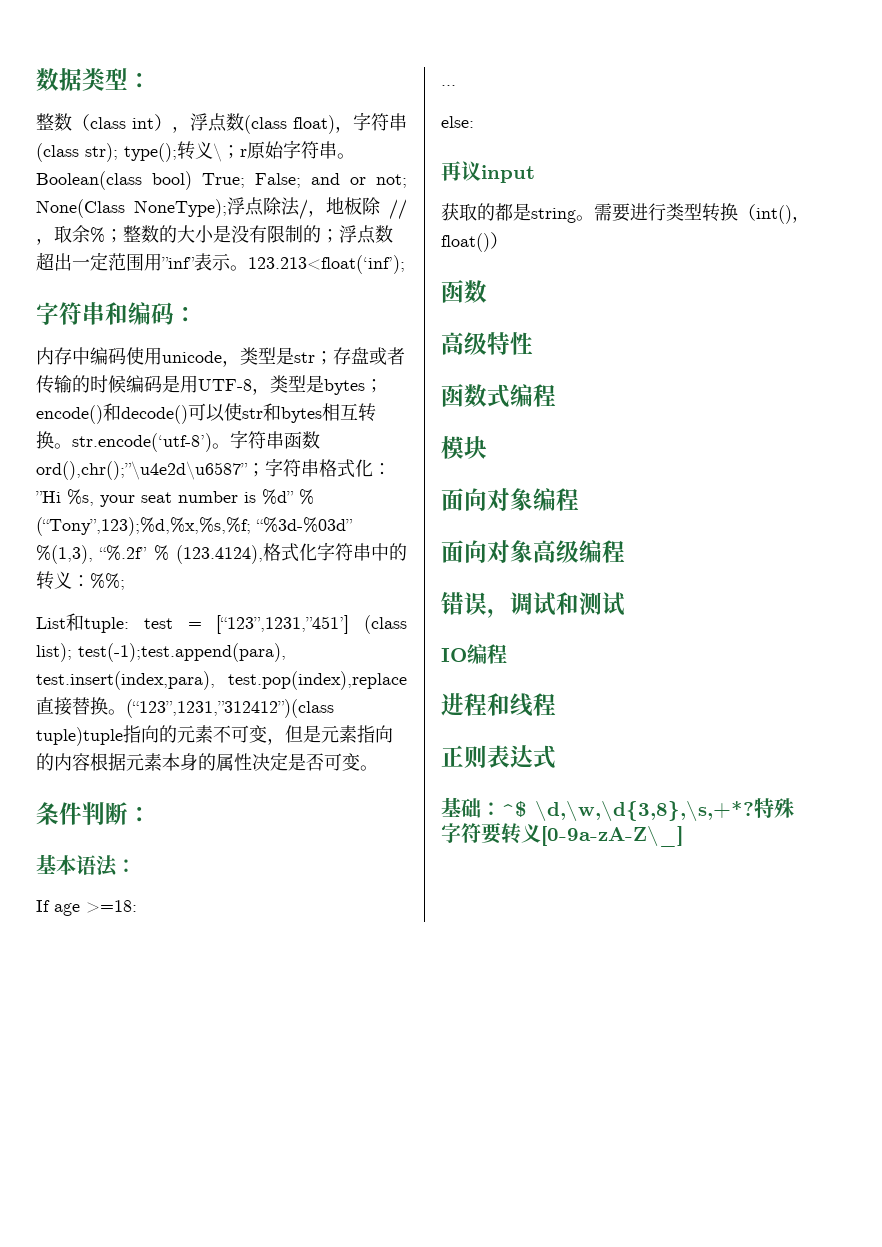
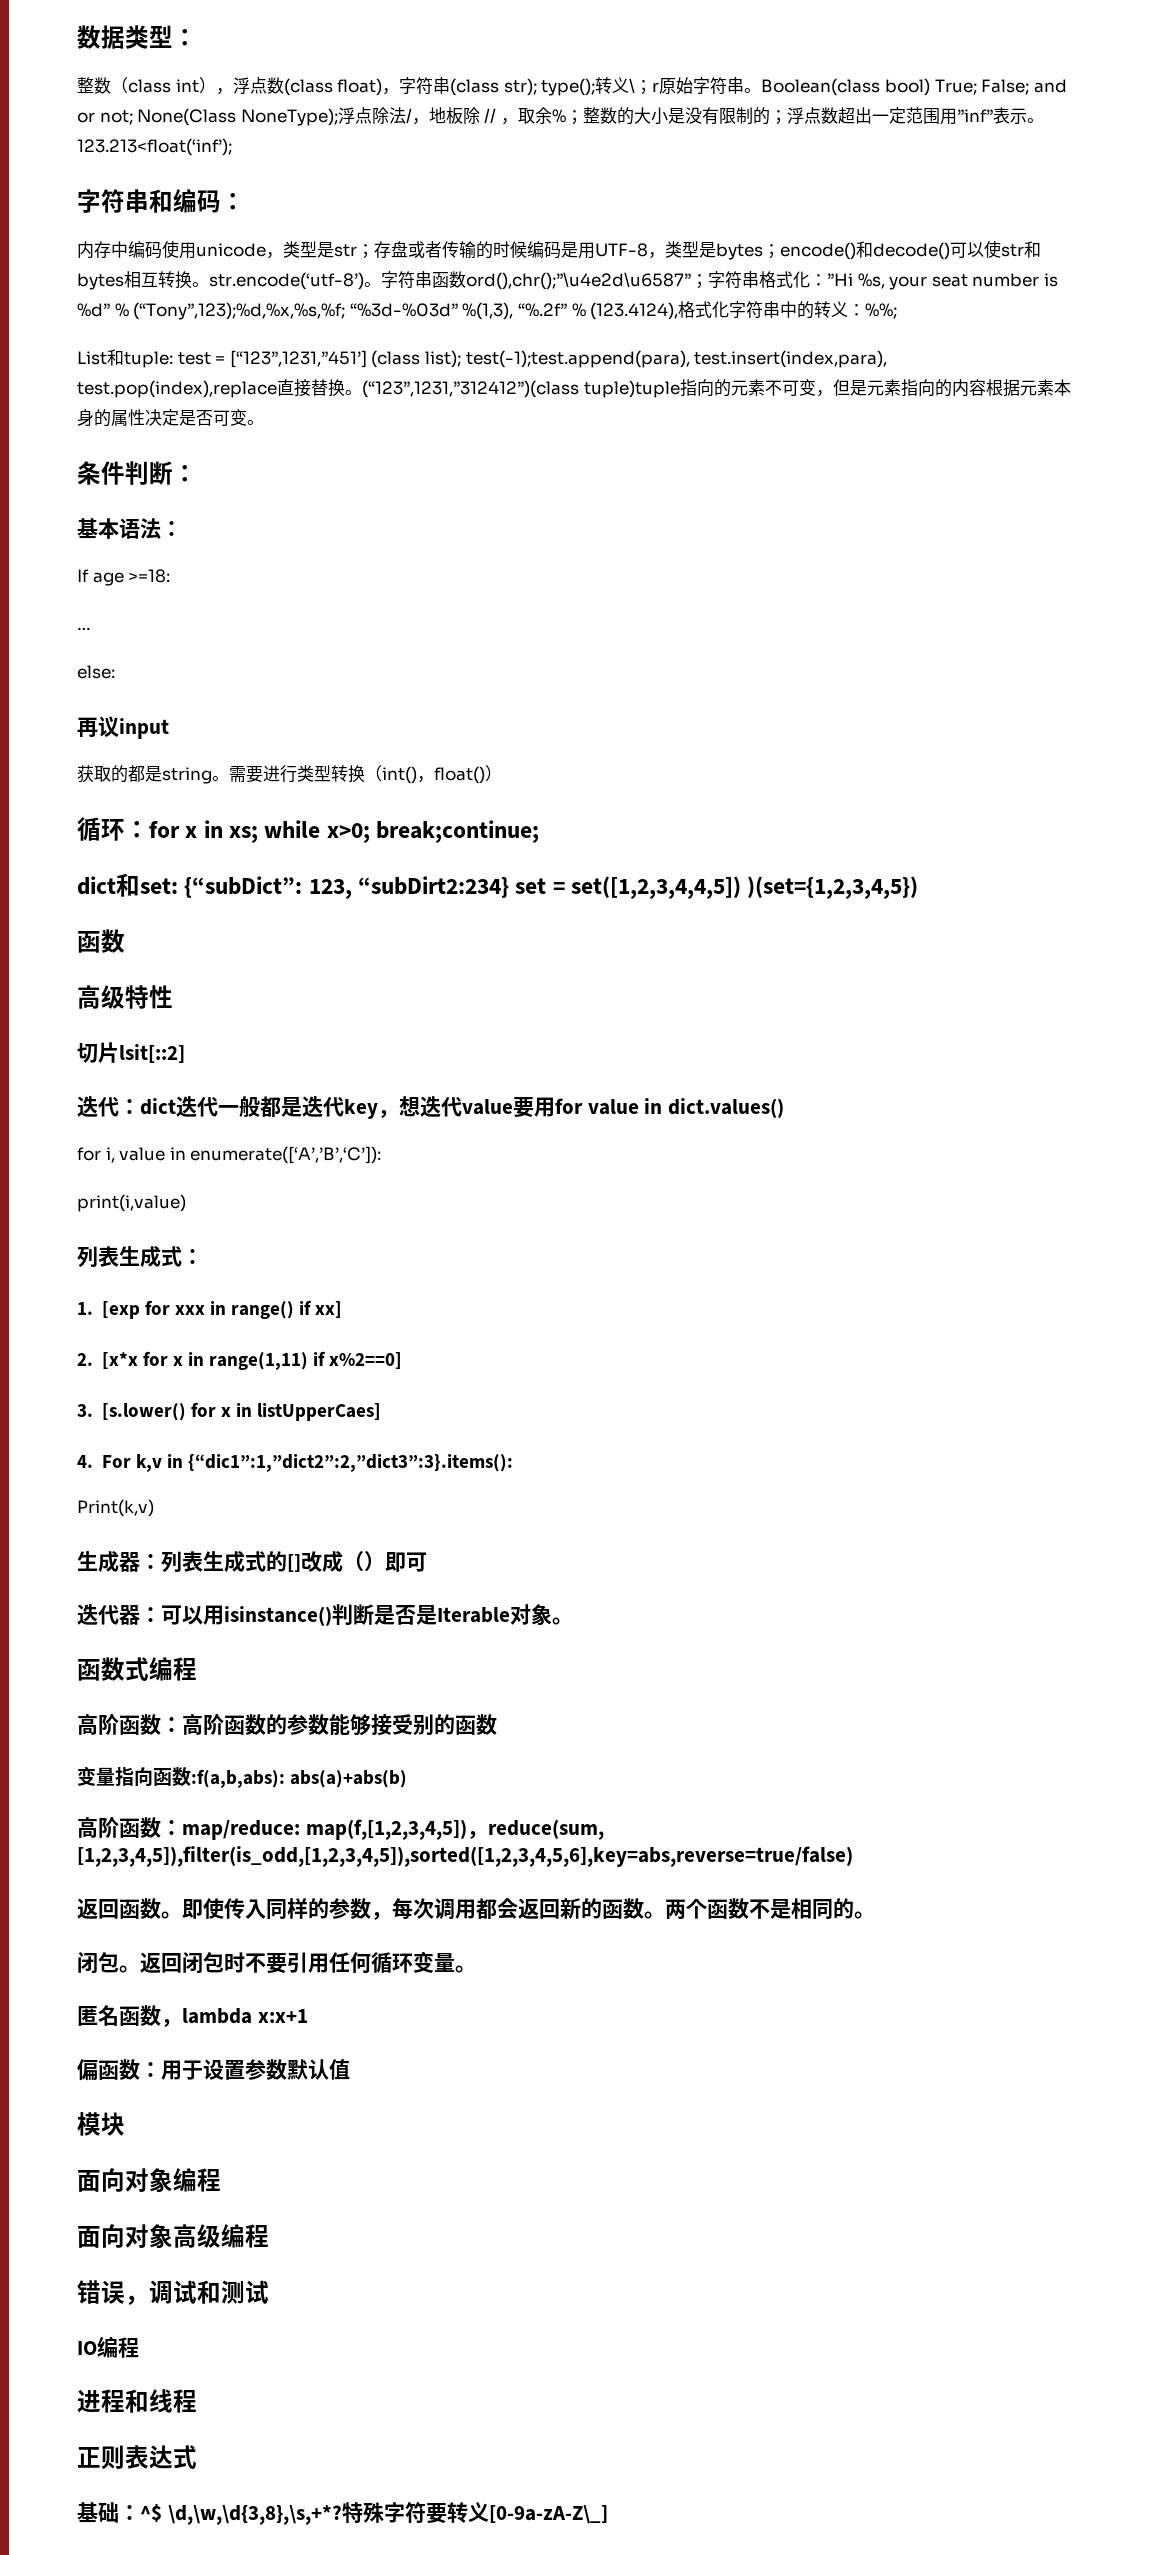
  需要进行类型转换（int()，float()）
+ 循环：for x in xs; while x>0; break;continue;
+ dict和set: {“subDict”: 123, “subDirt2:234} set = set([1,2,3,4,4,5]) )(set={1,2,3,4,5})
  函数
  高级特性
+ 切片lsit[::2]
+ 迭代：dict迭代一般都是迭代key，想迭代value要用for value in dict.values()
+ for i, value in enumerate([‘A’,’B’,‘C’]):
+ print(i,value)
+ 列表生成式：
+ 1. [exp for xxx in range() if xx]
+ 2. [x*x for x in range(1,11) if x%2==0]
+ 3. [s.lower() for x in listUpperCaes]
+ 4. For k,v in {“dic1”:1,”dict2”:2,”dict3”:3}.items():
+ Print(k,v)
+ 生成器：列表生成式的[]改成（）即可
+ 迭代器：可以用isinstance()判断是否是Iterable对象。
  函数式编程
+ 高阶函数：高阶函数的参数能够接受别的函数
+ 变量指向函数:f(a,b,abs): abs(a)+abs(b)
+ 高阶函数：map/reduce: map(f,[1,2,3,4,5])，reduce(sum, [1,2,3,4,5]),filter(is_odd,[1,2,3,4,5]),sorted([1,2,3,4,5,6],key=abs,reverse=true/false)
+ 返回函数。即使传入同样的参数，每次调用都会返回新的函数。两个函数不是相同的。
+ 闭包。返回闭包时不要引用任何循环变量。
+ 匿名函数，lambda x:x+1
+ 偏函数：用于设置参数默认值

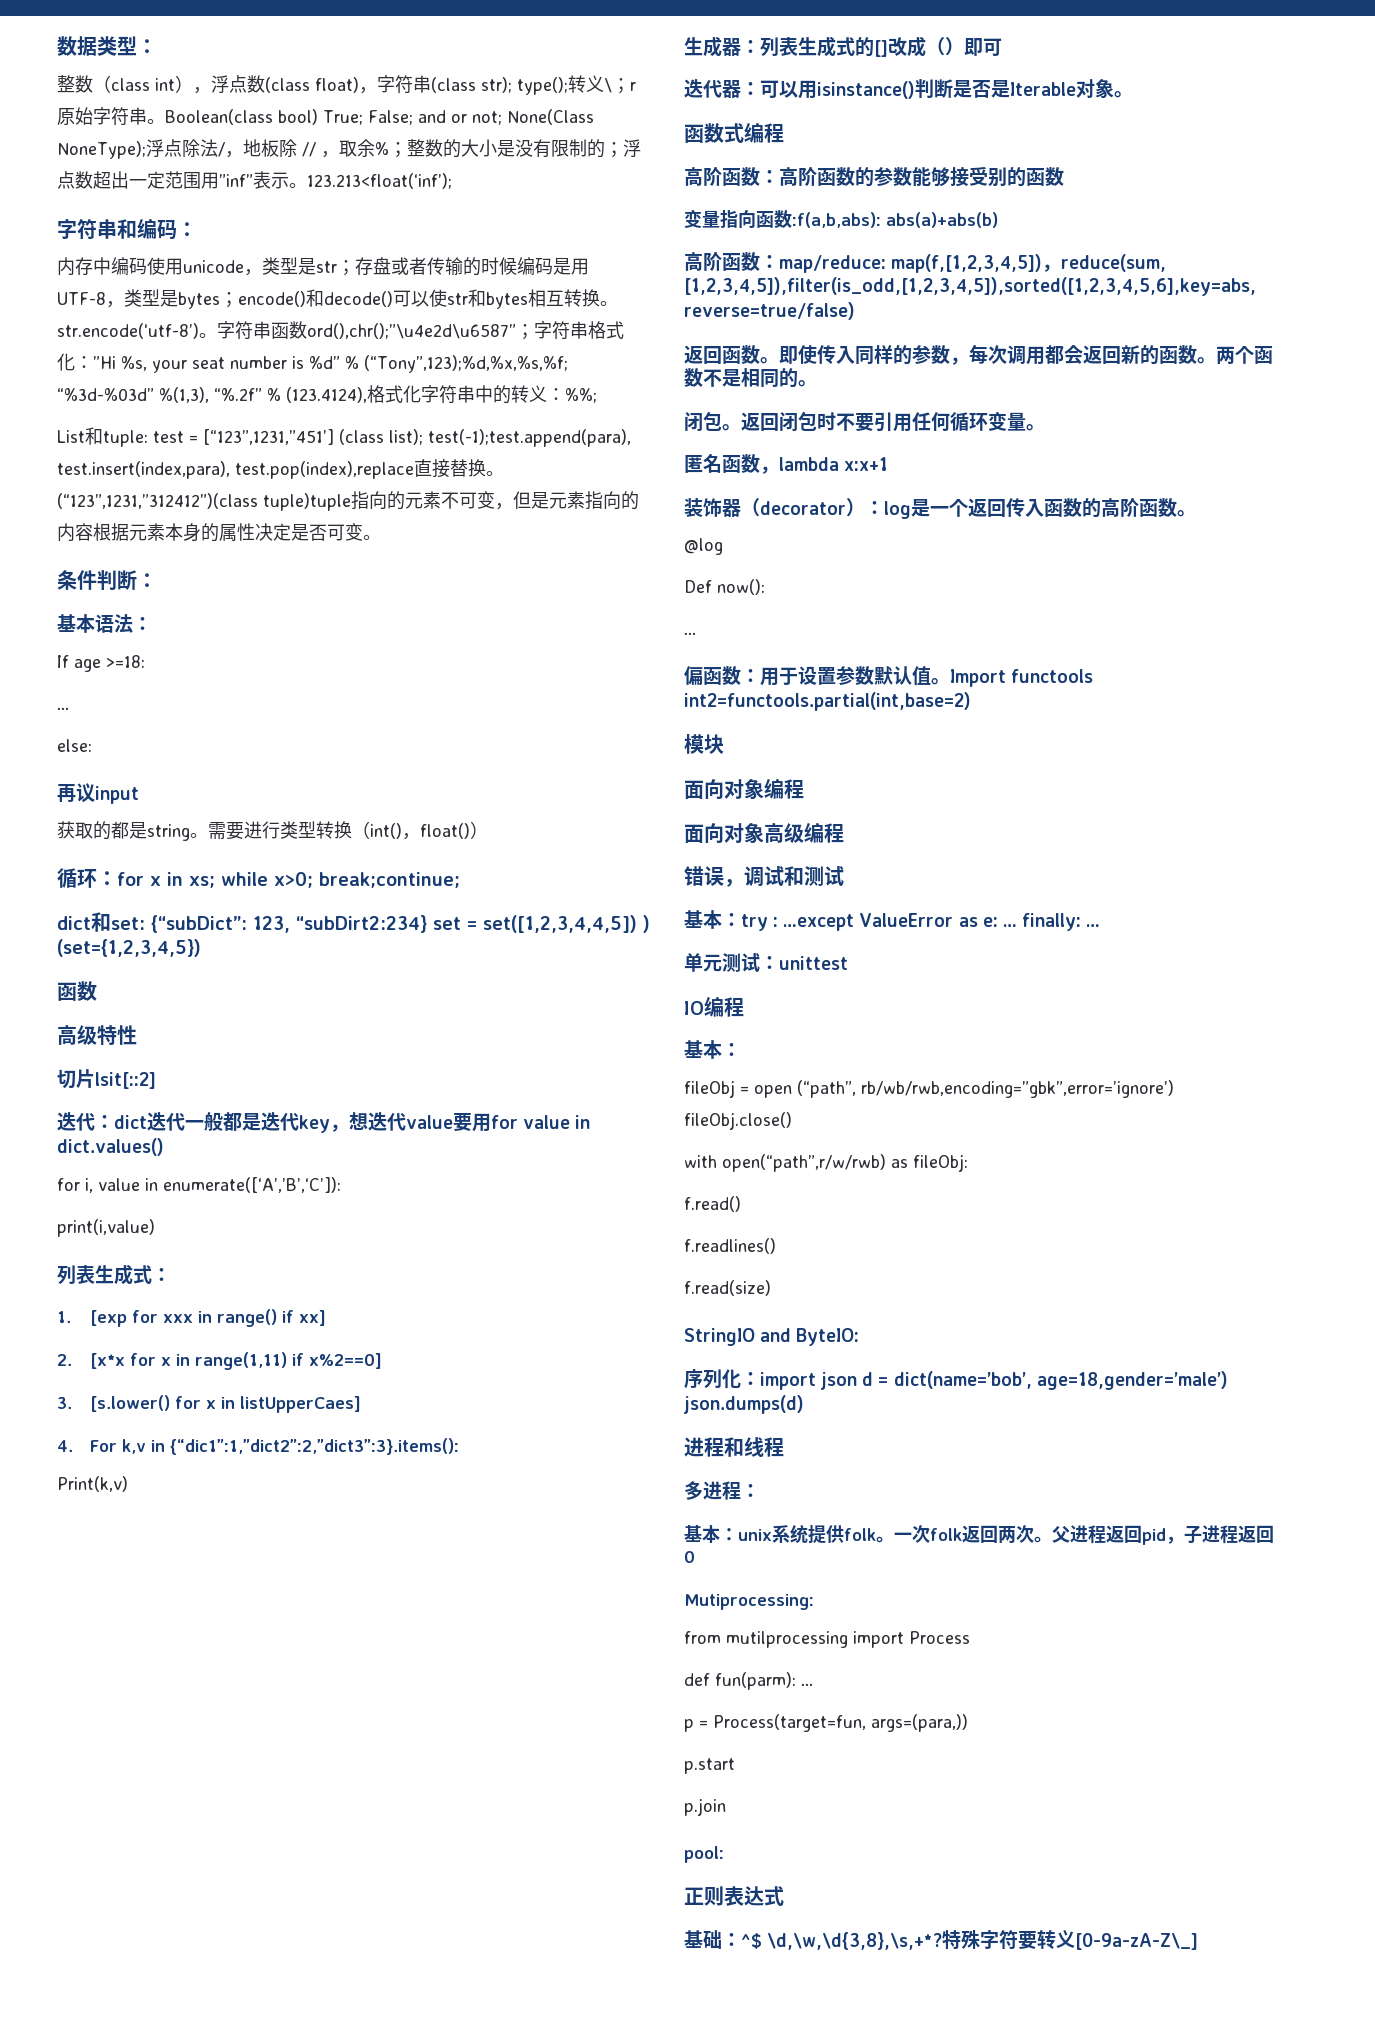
- dict和set: {“subDict”: 123, “subDirt2:234} set = set([1,2,3,4,4,5]) )(set={1,2,3,4,5})
+ dict和set: {“subDict”: 123, “subDirt2:234} set = set([1,2,3,4,4,5]) ) (set={1,2,3,4,5})
+ 装饰器（decorator）：log是一个返回传入函数的高阶函数。
+ @log
+ Def now():
+ …
- 偏函数：用于设置参数默认值
+ 偏函数：用于设置参数默认值。Import functools int2=functools.partial(int,base=2)
+ 基本：try : …except ValueError as e: … finally: …
+ 单元测试：unittest
  IO编程
+ 基本：
+ fileObj = open (“path”, rb/wb/rwb,encoding=”gbk”,error=’ignore’) fileObj.close()
+ with open(“path”,r/w/rwb) as fileObj:
+ f.read()
+ f.readlines()
+ f.read(size)
+ StringIO and ByteIO:
+ 序列化：import json d = dict(name=’bob’, age=18,gender=’male’) json.dumps(d)
  进程和线程
+ 多进程：
+ 基本：unix系统提供folk。一次folk返回两次。父进程返回pid，子进程返回0
+ Mutiprocessing:
+ from mutilprocessing import Process
+ def fun(parm): …
+ p = Process(target=fun, args=(para,))
+ p.start
+ p.join
+ pool:

